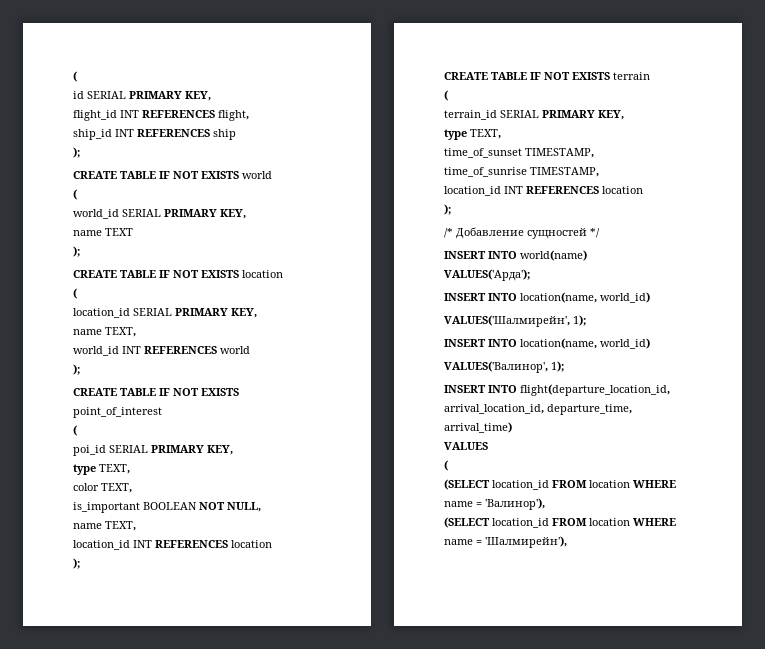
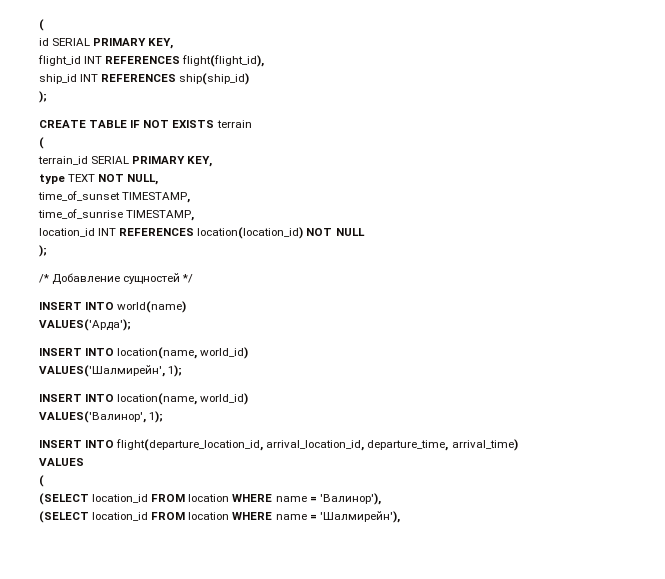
- flight_id INT REFERENCES flight,
+ flight_id INT REFERENCES flight(flight_id),
- ship_id INT REFERENCES ship
- );
- CREATE TABLE IF NOT EXISTS world
- (
- world_id SERIAL PRIMARY KEY,
- name TEXT
- );
- CREATE TABLE IF NOT EXISTS location
- (
- location_id SERIAL PRIMARY KEY,
- name TEXT,
- world_id INT REFERENCES world
- );
- CREATE TABLE IF NOT EXISTS point_of_interest
- (
- poi_id SERIAL PRIMARY KEY,
- type TEXT,
- color TEXT,
- is_important BOOLEAN NOT NULL,
- name TEXT,
- location_id INT REFERENCES location
+ ship_id INT REFERENCES ship(ship_id)
  terrain_id SERIAL PRIMARY KEY,
- type TEXT,
+ type TEXT NOT NULL,
  time_of_sunrise TIMESTAMP,
- location_id INT REFERENCES location
+ location_id INT REFERENCES location(location_id) NOT NULL

